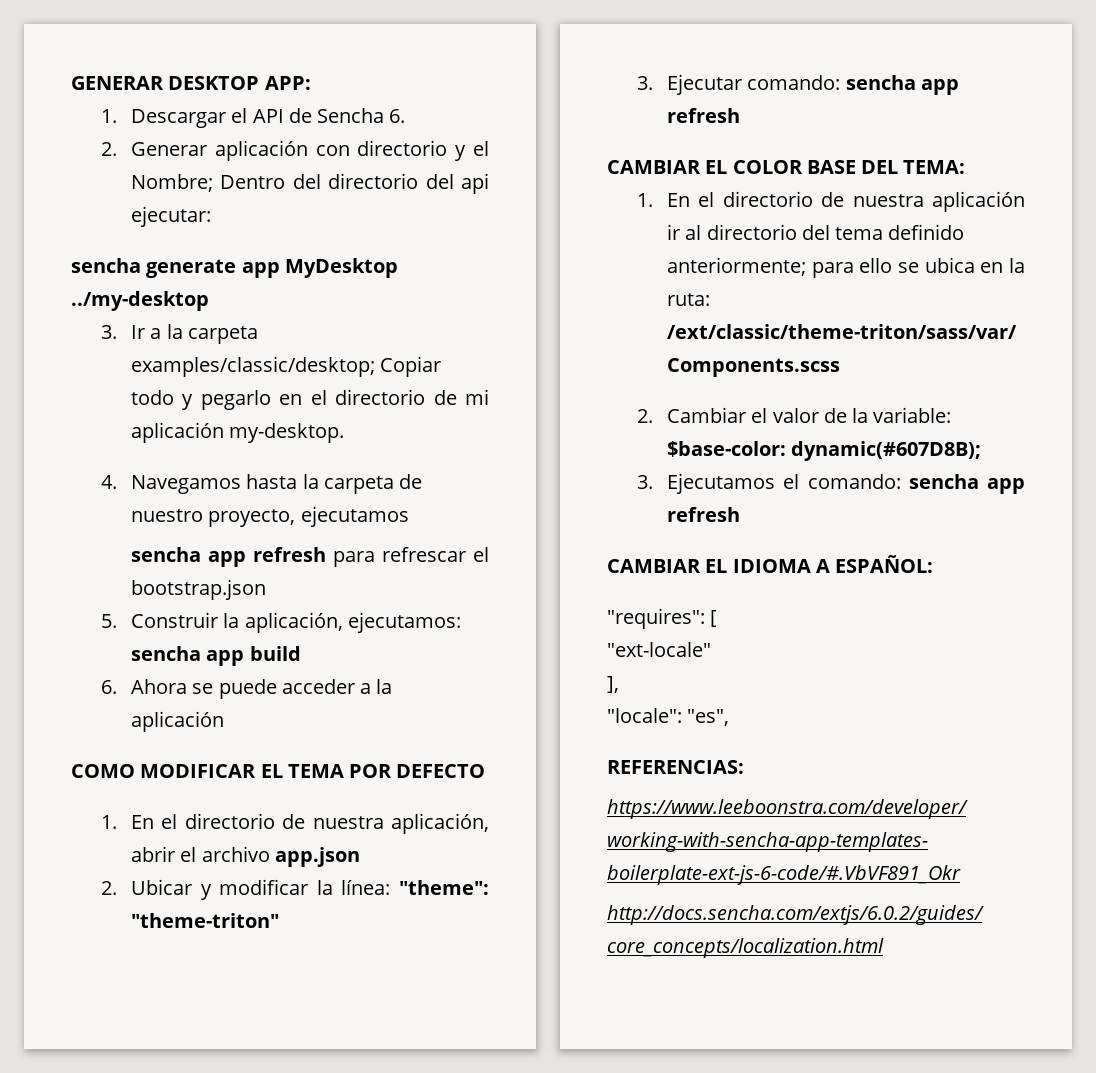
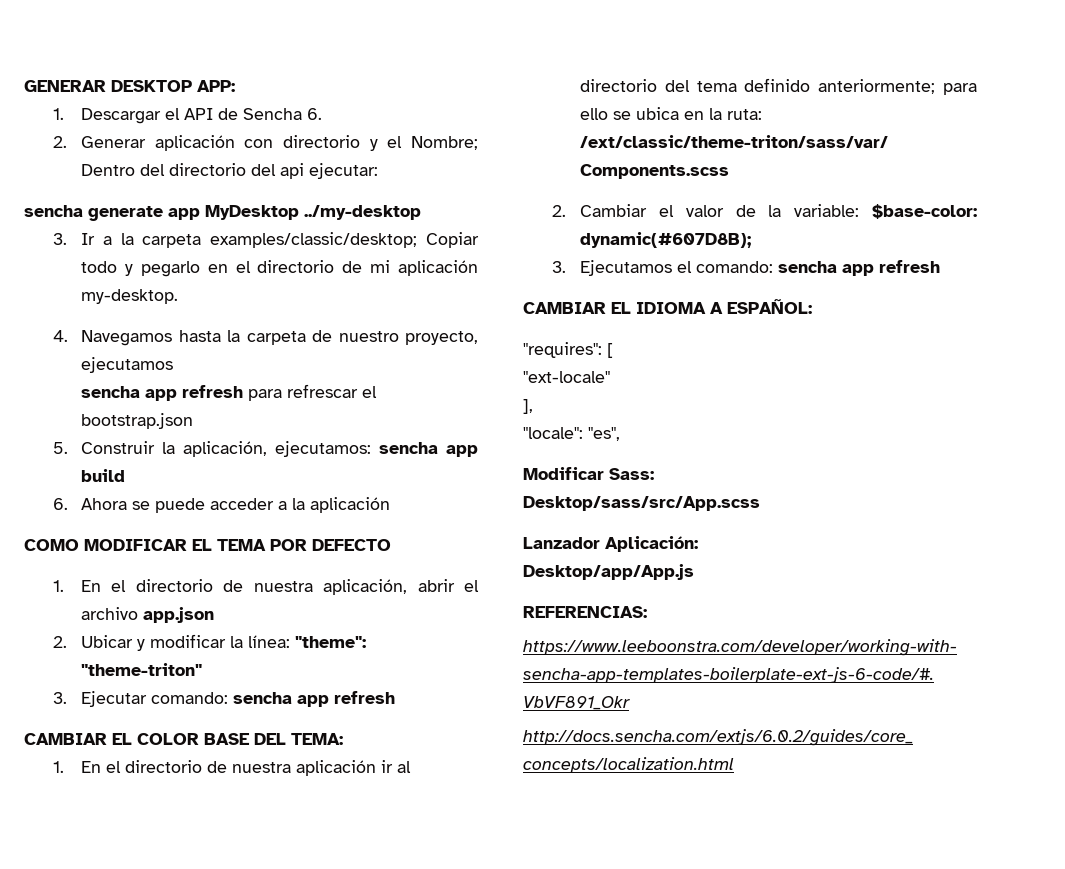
+ Modificar Sass:
+ Desktop/sass/src/App.scss
+ Lanzador Aplicación:
+ Desktop/app/App.js

